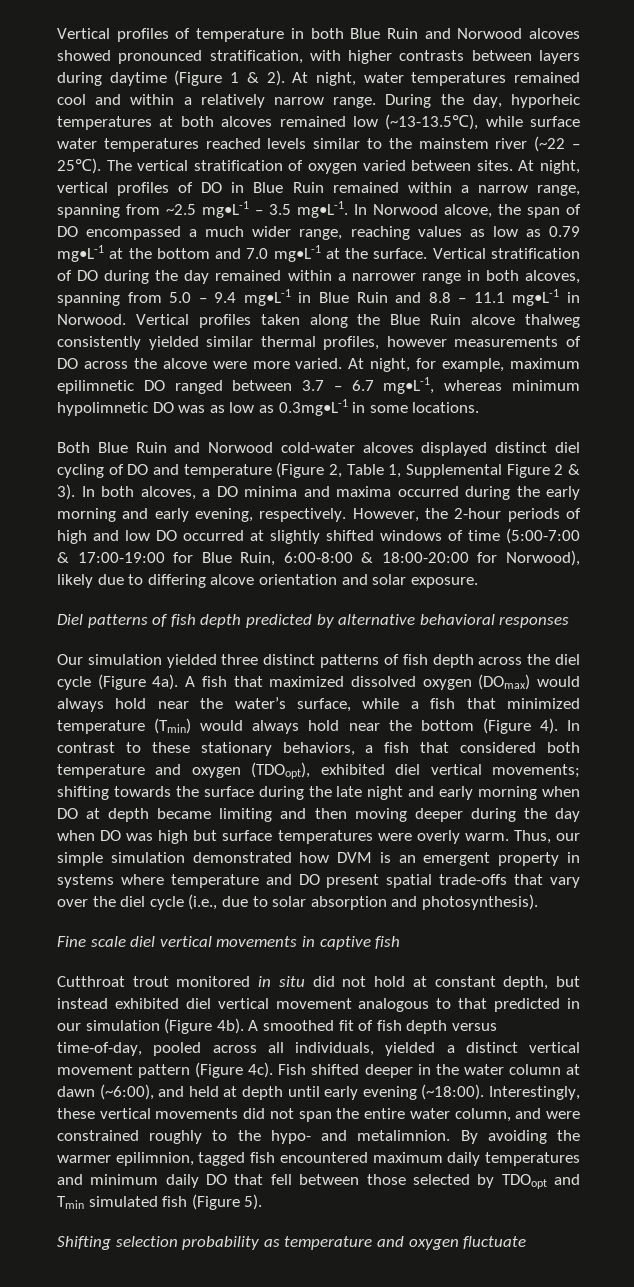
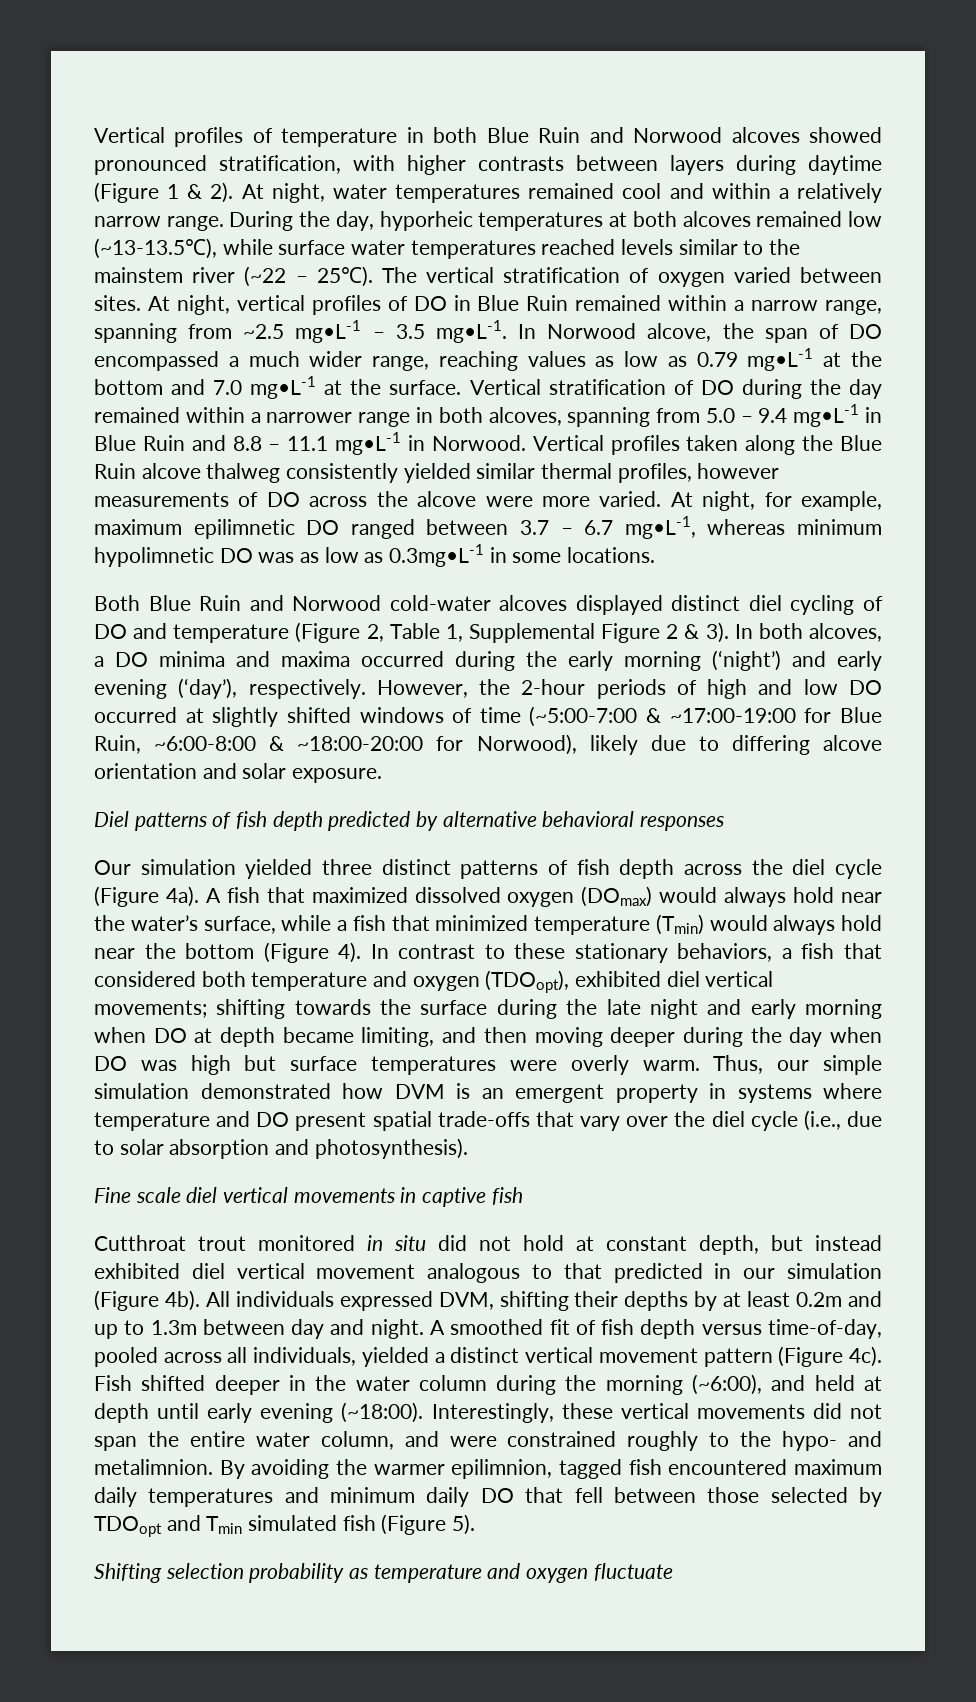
- In both alcoves, a DO minima and maxima occurred during the early morning and early evening, respectively.
+ In both alcoves, a DO minima and maxima occurred during the early morning (‘night’) and early evening (‘day’), respectively.
- However, the 2-hour periods of high and low DO occurred at slightly shifted windows of time (5:00-7:00 & 17:00-19:00 for Blue Ruin, 6:00-8:00 & 18:00-20:00 for Norwood), likely due to differing alcove orientation and solar exposure.
+ However, the 2-hour periods of high and low DO occurred at slightly shifted windows of time (~5:00-7:00 & ~17:00-19:00 for Blue Ruin, ~6:00-8:00 & ~18:00-20:00 for Norwood), likely due to differing alcove orientation and solar exposure.
- In contrast to these stationary behaviors, a fish that considered both temperature and oxygen (TDOopt), exhibited diel vertical movements; shifting towards the surface during the late night and early morning when DO at depth became limiting and then moving deeper during the day when DO was high but surface temperatures were overly warm.
+ In contrast to these stationary behaviors, a fish that considered both temperature and oxygen (TDOopt), exhibited diel vertical movements; shifting towards the surface during the late night and early morning when DO at depth became limiting, and then moving deeper during the day when DO was high but surface temperatures were overly warm.
+ All individuals expressed DVM, shifting their depths by at least 0.2m and up to 1.3m between day and night.
- Fish shifted deeper in the water column at dawn (~6:00), and held at depth until early evening (~18:00).
+ Fish shifted deeper in the water column during the morning (~6:00), and held at depth until early evening (~18:00).

